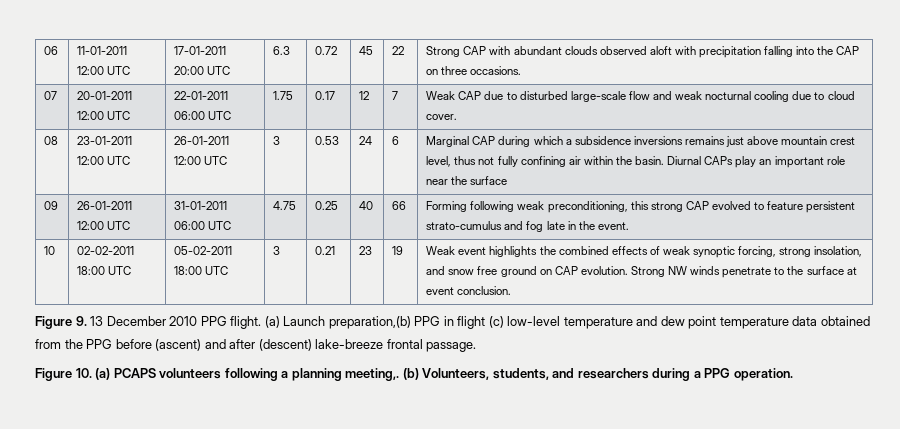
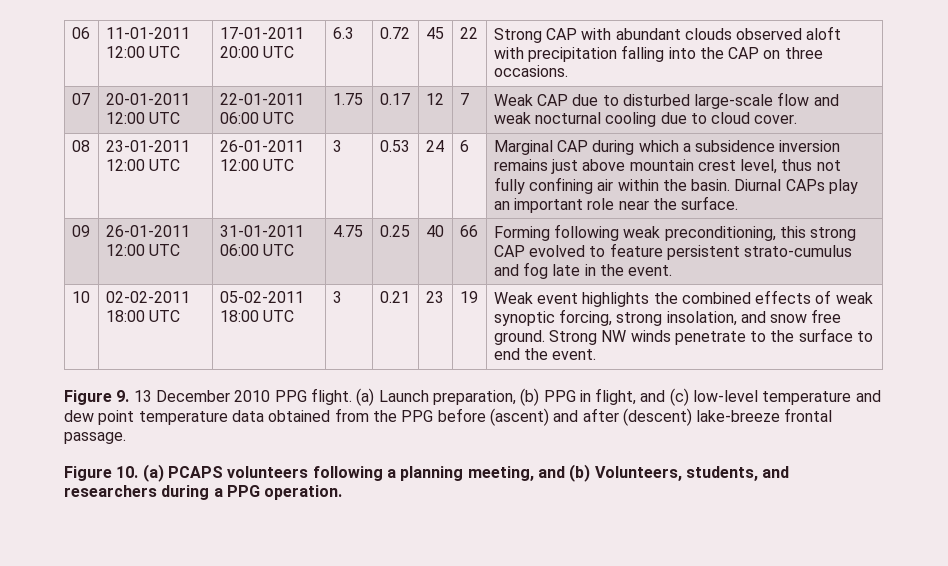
- Marginal CAP during which a subsidence inversions remains just above mountain crest level, thus not fully confining air within the basin.
+ Marginal CAP during which a subsidence inversion remains just above mountain crest level, thus not fully confining air within the basin.
- Diurnal CAPs play an important role near the surface
+ Diurnal CAPs play an important role near the surface.
- 10 | 02-02-2011 18:00 UTC | 05-02-2011 18:00 UTC | 3 | 0.21 | 23 | 19 | Weak event highlights the combined effects of weak synoptic forcing, strong insolation, and snow free ground on CAP evolution. Strong NW winds penetrate to the surface at event conclusion.
+ 10 | 02-02-2011 18:00 UTC | 05-02-2011 18:00 UTC | 3 | 0.21 | 23 | 19 | Weak event highlights the combined effects of weak synoptic forcing, strong insolation, and snow free ground. Strong NW winds penetrate to the surface to end the event.
- (a) Launch preparation,(b) PPG in flight (c) low-level temperature and dew point temperature data obtained from the PPG before (ascent) and after (descent) lake-breeze frontal passage.
+ (a) Launch preparation, (b) PPG in flight, and (c) low-level temperature and dew point temperature data obtained from the PPG before (ascent) and after (descent) lake-breeze frontal passage.
- Figure 10. (a) PCAPS volunteers following a planning meeting,. (b) Volunteers, students, and researchers during a PPG operation.
+ Figure 10. (a) PCAPS volunteers following a planning meeting, and (b) Volunteers, students, and researchers during a PPG operation.

